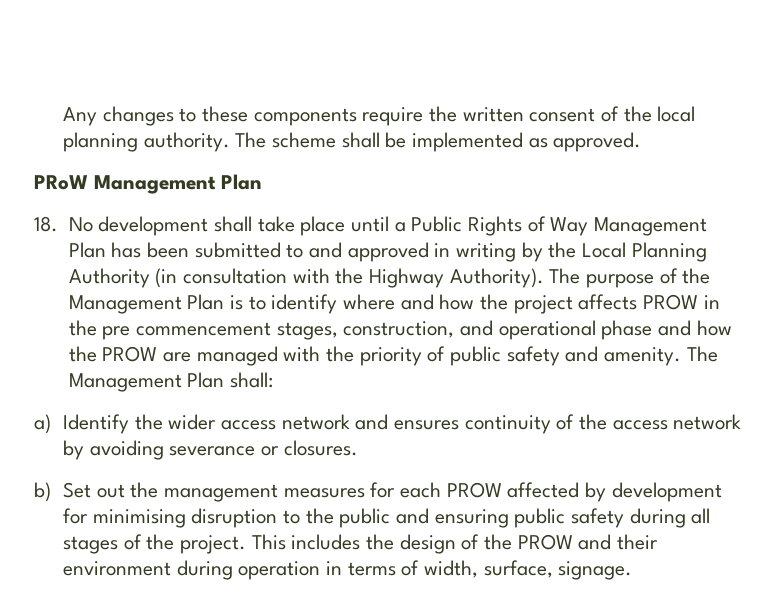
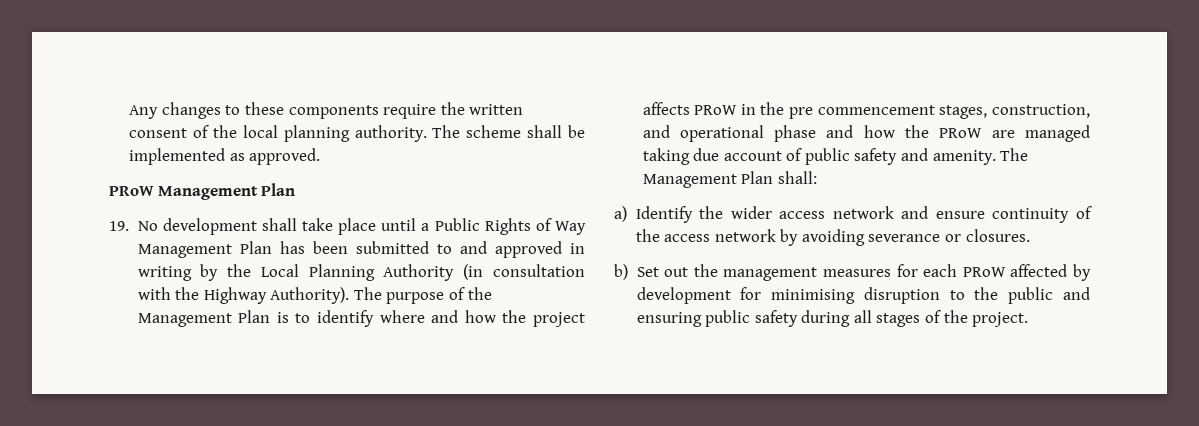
- 18. No development shall take place until a Public Rights of Way Management Plan has been submitted to and approved in writing by the Local Planning Authority (in consultation with the Highway Authority).
+ 19. No development shall take place until a Public Rights of Way Management Plan has been submitted to and approved in writing by the Local Planning Authority (in consultation with the Highway Authority).
- The purpose of the Management Plan is to identify where and how the project affects PROW in the pre commencement stages, construction, and operational phase and how the PROW are managed with the priority of public safety and amenity.
+ The purpose of the Management Plan is to identify where and how the project affects PRoW in the pre commencement stages, construction, and operational phase and how the PRoW are managed taking due account of public safety and amenity.
- a) Identify the wider access network and ensures continuity of the access network by avoiding severance or closures.
+ a) Identify the wider access network and ensure continuity of the access network by avoiding severance or closures.
- b) Set out the management measures for each PROW affected by development for minimising disruption to the public and ensuring public safety during all stages of the project. This includes the design of the PROW and their environment during operation in terms of width, surface, signage.
+ b) Set out the management measures for each PRoW affected by development for minimising disruption to the public and ensuring public safety during all stages of the project.

